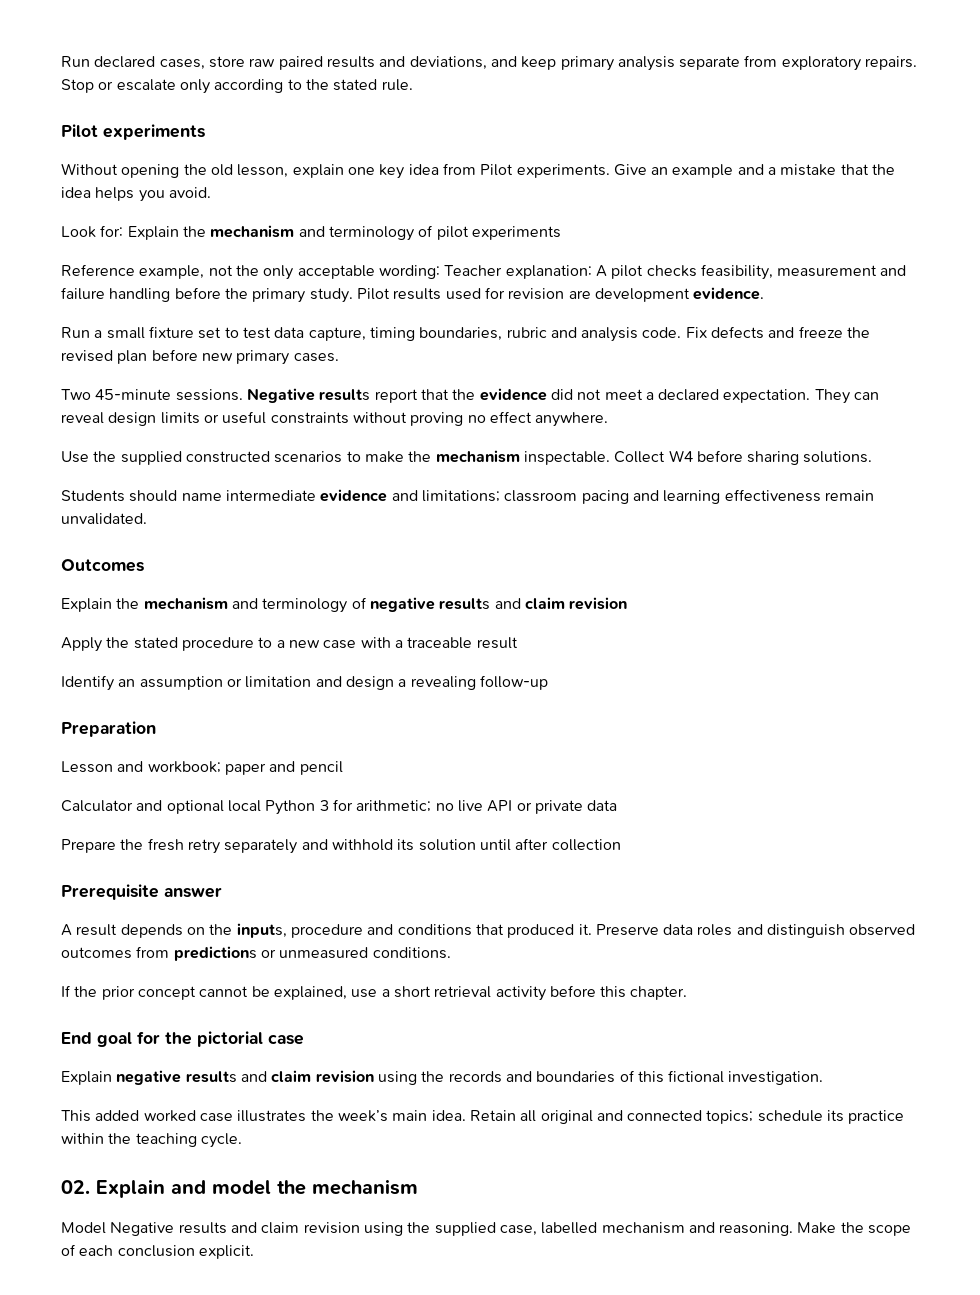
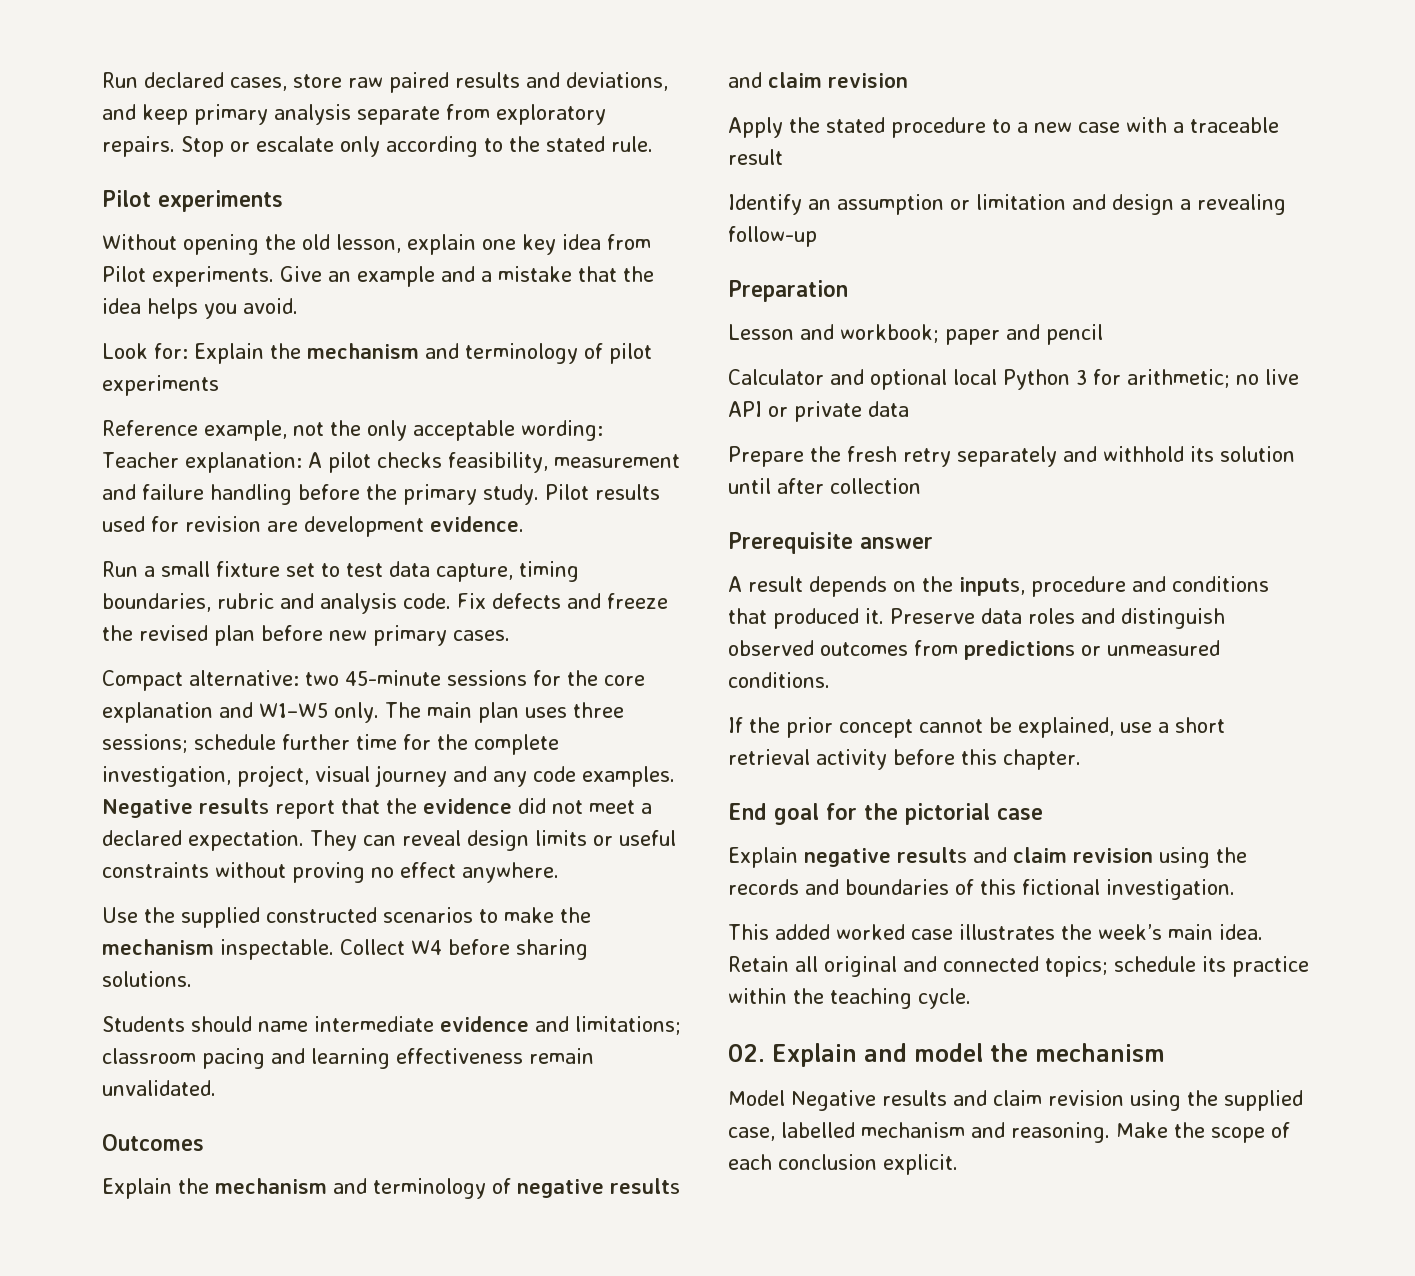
- Two 45-minute sessions.
+ Compact alternative: two 45-minute sessions for the core explanation and W1–W5 only. The main plan uses three sessions; schedule further time for the complete investigation, project, visual journey and any code examples.

